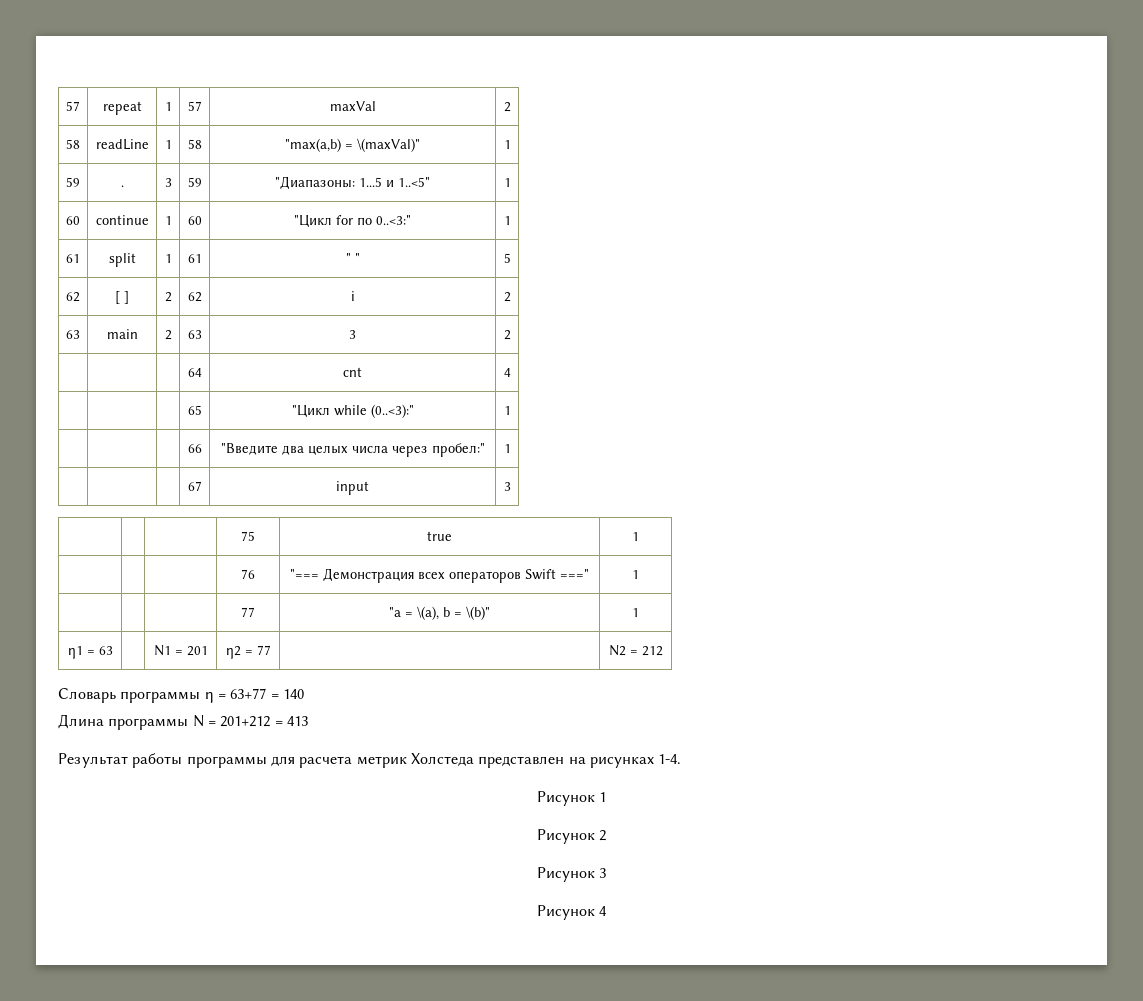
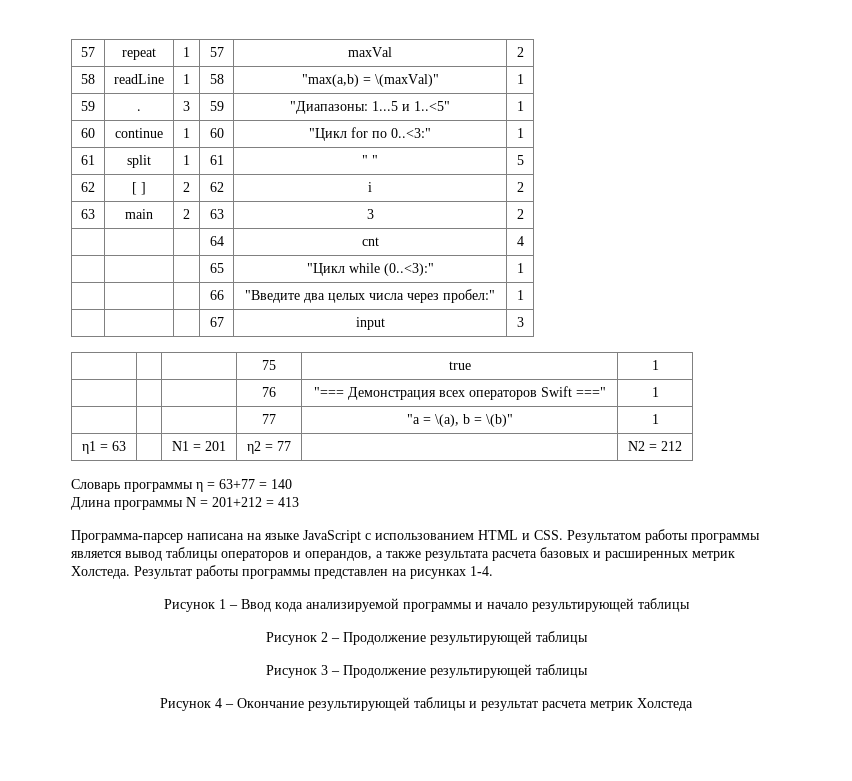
- Результат работы программы для расчета метрик Холстеда представлен на рисунках 1-4.
+ Программа-парсер написана на языке JavaScript с использованием HTML и CSS. Результатом работы программы является вывод таблицы операторов и операндов, а также результата расчета базовых и расширенных метрик Холстеда. Результат работы программы представлен на рисунках 1-4.
- Рисунок 1
- Рисунок 2
- Рисунок 3
- Рисунок 4
+ Рисунок 1 – Ввод кода анализируемой программы и начало результирующей таблицы
+ Рисунок 2 – Продолжение результирующей таблицы
+ Рисунок 3 – Продолжение результирующей таблицы
+ Рисунок 4 – Окончание результирующей таблицы и результат расчета метрик Холстеда

